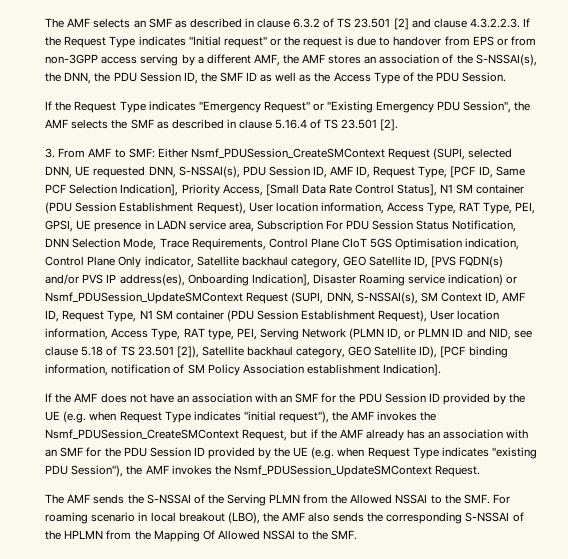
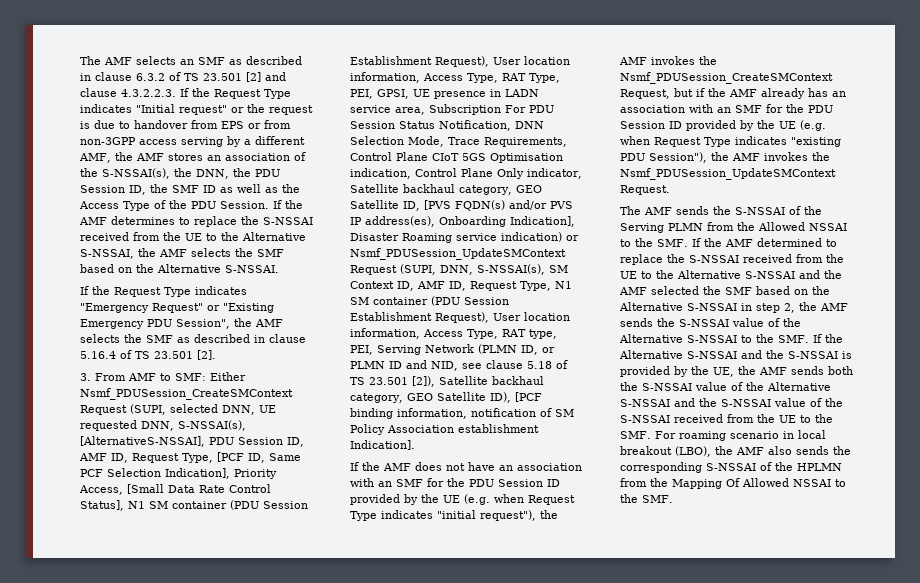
+ If the AMF determines to replace the S-NSSAI received from the UE to the Alternative S-NSSAI, the AMF selects the SMF based on the Alternative S-NSSAI.
- Either Nsmf_PDUSession_CreateSMContext Request (SUPI, selected DNN, UE requested DNN, S-NSSAI(s), PDU Session ID, AMF ID, Request Type, [PCF ID, Same PCF Selection Indication], Priority Access, [Small Data Rate Control Status], N1 SM container (PDU Session Establishment Request), User location information, Access Type, RAT Type, PEI, GPSI, UE presence in LADN service area, Subscription For PDU Session Status Notification, DNN Selection Mode, Trace Requirements, Control Plane CIoT 5GS Optimisation indication, Control Plane Only indicator, Satellite backhaul category, GEO Satellite ID, [PVS FQDN(s) and/or PVS IP address(es), Onboarding Indication], Disaster Roaming service indication) or Nsmf_PDUSession_UpdateSMContext Request (SUPI, DNN, S-NSSAI(s), SM Context ID, AMF ID, Request Type, N1 SM container (PDU Session Establishment Request), User location information, Access Type, RAT type, PEI, Serving Network (PLMN ID, or PLMN ID and NID, see clause 5.18 of TS 23.501 [2]), Satellite backhaul category, GEO Satellite ID), [PCF binding information, notification of SM Policy Association establishment Indication].
+ Either Nsmf_PDUSession_CreateSMContext Request (SUPI, selected DNN, UE requested DNN, S-NSSAI(s), [AlternativeS-NSSAI], PDU Session ID, AMF ID, Request Type, [PCF ID, Same PCF Selection Indication], Priority Access, [Small Data Rate Control Status], N1 SM container (PDU Session Establishment Request), User location information, Access Type, RAT Type, PEI, GPSI, UE presence in LADN service area, Subscription For PDU Session Status Notification, DNN Selection Mode, Trace Requirements, Control Plane CIoT 5GS Optimisation indication, Control Plane Only indicator, Satellite backhaul category, GEO Satellite ID, [PVS FQDN(s) and/or PVS IP address(es), Onboarding Indication], Disaster Roaming service indication) or Nsmf_PDUSession_UpdateSMContext Request (SUPI, DNN, S-NSSAI(s), SM Context ID, AMF ID, Request Type, N1 SM container (PDU Session Establishment Request), User location information, Access Type, RAT type, PEI, Serving Network (PLMN ID, or PLMN ID and NID, see clause 5.18 of TS 23.501 [2]), Satellite backhaul category, GEO Satellite ID), [PCF binding information, notification of SM Policy Association establishment Indication].
- The AMF sends the S-NSSAI of the Serving PLMN from the Allowed NSSAI to the SMF. For roaming scenario in local breakout (LBO), the AMF also sends the corresponding S-NSSAI of the HPLMN from the Mapping Of Allowed NSSAI to the SMF.
+ The AMF sends the S-NSSAI of the Serving PLMN from the Allowed NSSAI to the SMF. If the AMF determined to replace the S-NSSAI received from the UE to the Alternative S-NSSAI and the AMF selected the SMF based on the Alternative S-NSSAI in step 2, the AMF sends the S-NSSAI value of the Alternative S-NSSAI to the SMF. If the Alternative S-NSSAI and the S-NSSAI is provided by the UE, the AMF sends both the S-NSSAI value of the Alternative S-NSSAI and the S-NSSAI value of the S-NSSAI received from the UE to the SMF. For roaming scenario in local breakout (LBO), the AMF also sends the corresponding S-NSSAI of the HPLMN from the Mapping Of Allowed NSSAI to the SMF.

